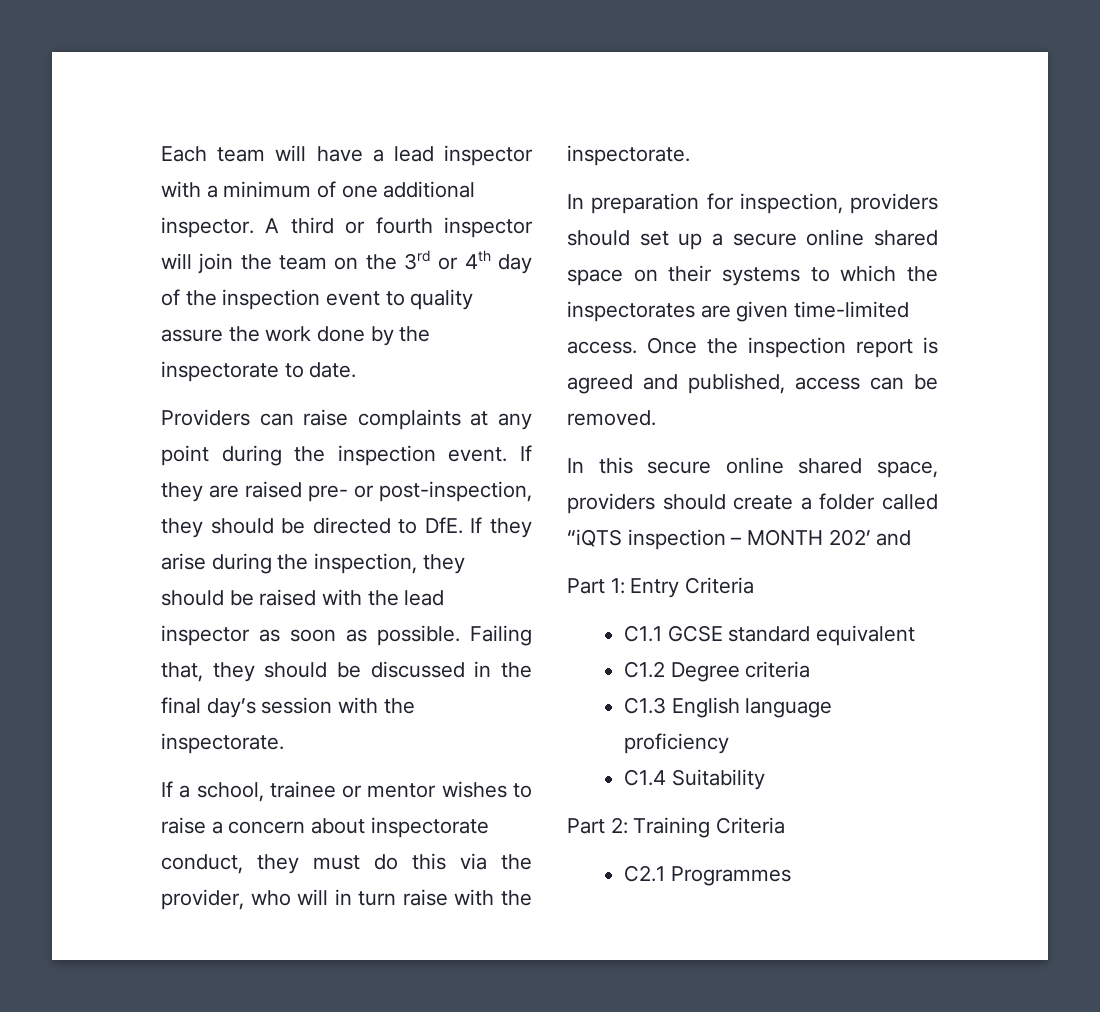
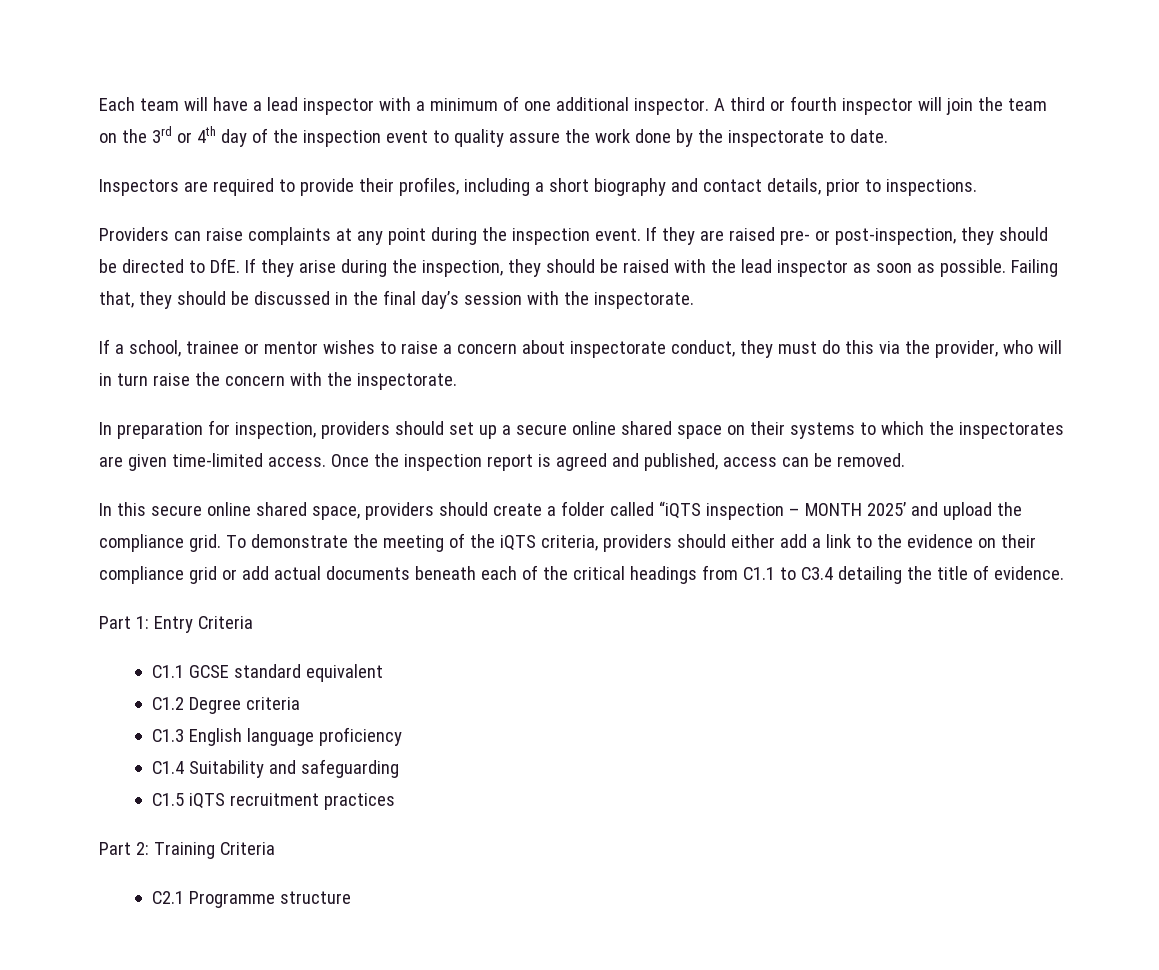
+ Inspectors are required to provide their profiles, including a short biography and contact details, prior to inspections.
- If a school, trainee or mentor wishes to raise a concern about inspectorate conduct, they must do this via the provider, who will in turn raise with the inspectorate.
+ If a school, trainee or mentor wishes to raise a concern about inspectorate conduct, they must do this via the provider, who will in turn raise the concern with the inspectorate.
- In this secure online shared space, providers should create a folder called “iQTS inspection – MONTH 202’ and
+ In this secure online shared space, providers should create a folder called “iQTS inspection – MONTH 2025’ and upload the compliance grid. To demonstrate the meeting of the iQTS criteria, providers should either add a link to the evidence on their compliance grid or add actual documents beneath each of the critical headings from C1.1 to C3.4 detailing the title of evidence.
- C1.4 Suitability
+ C1.4 Suitability and safeguarding
+ C1.5 iQTS recruitment practices
- C2.1 Programmes
+ C2.1 Programme structure

